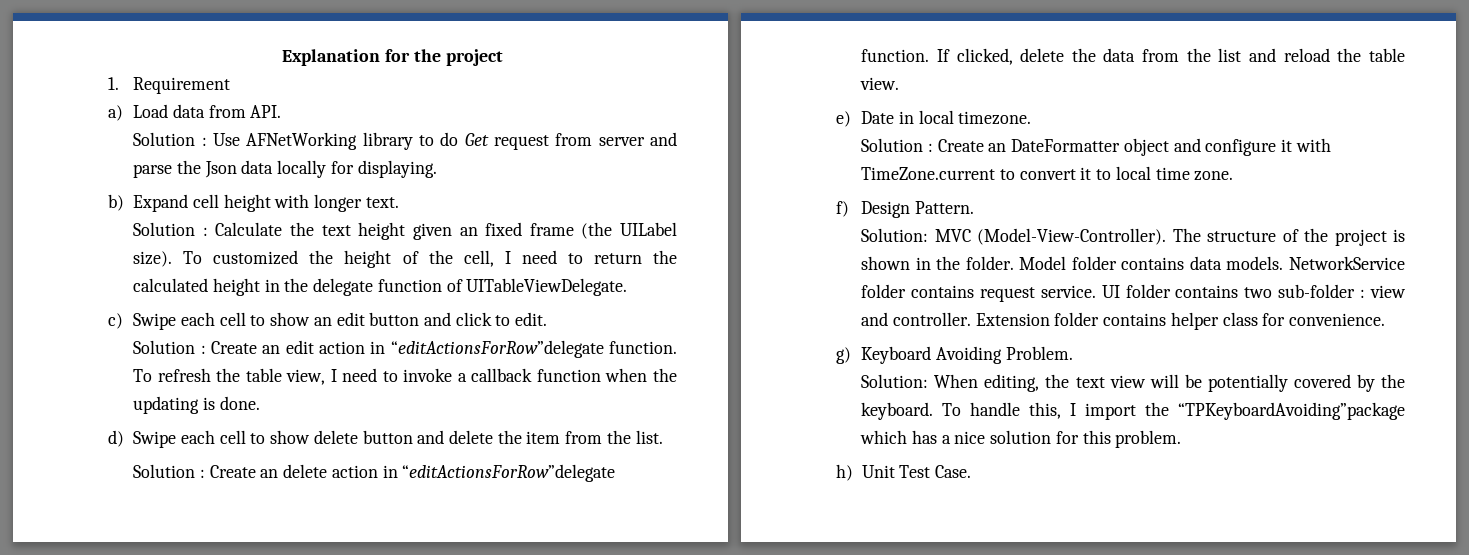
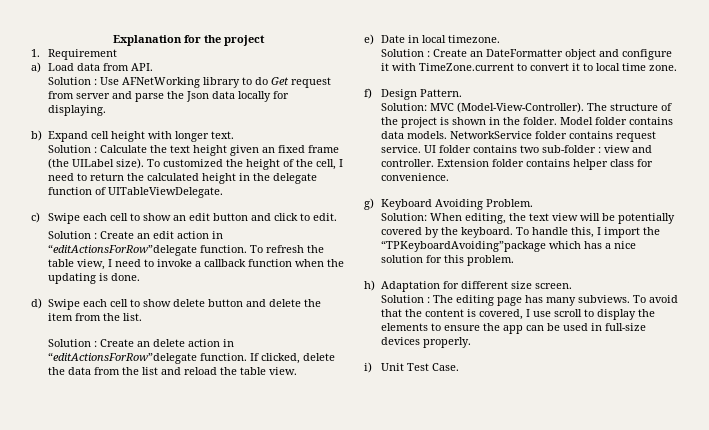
- h) Unit Test Case.
+ h) Adaptation for different size screen.
+ Solution : The editing page has many subviews. To avoid that the content is covered, I use scroll to display the elements to ensure the app can be used in full-size devices properly.
+ i) Unit Test Case.

